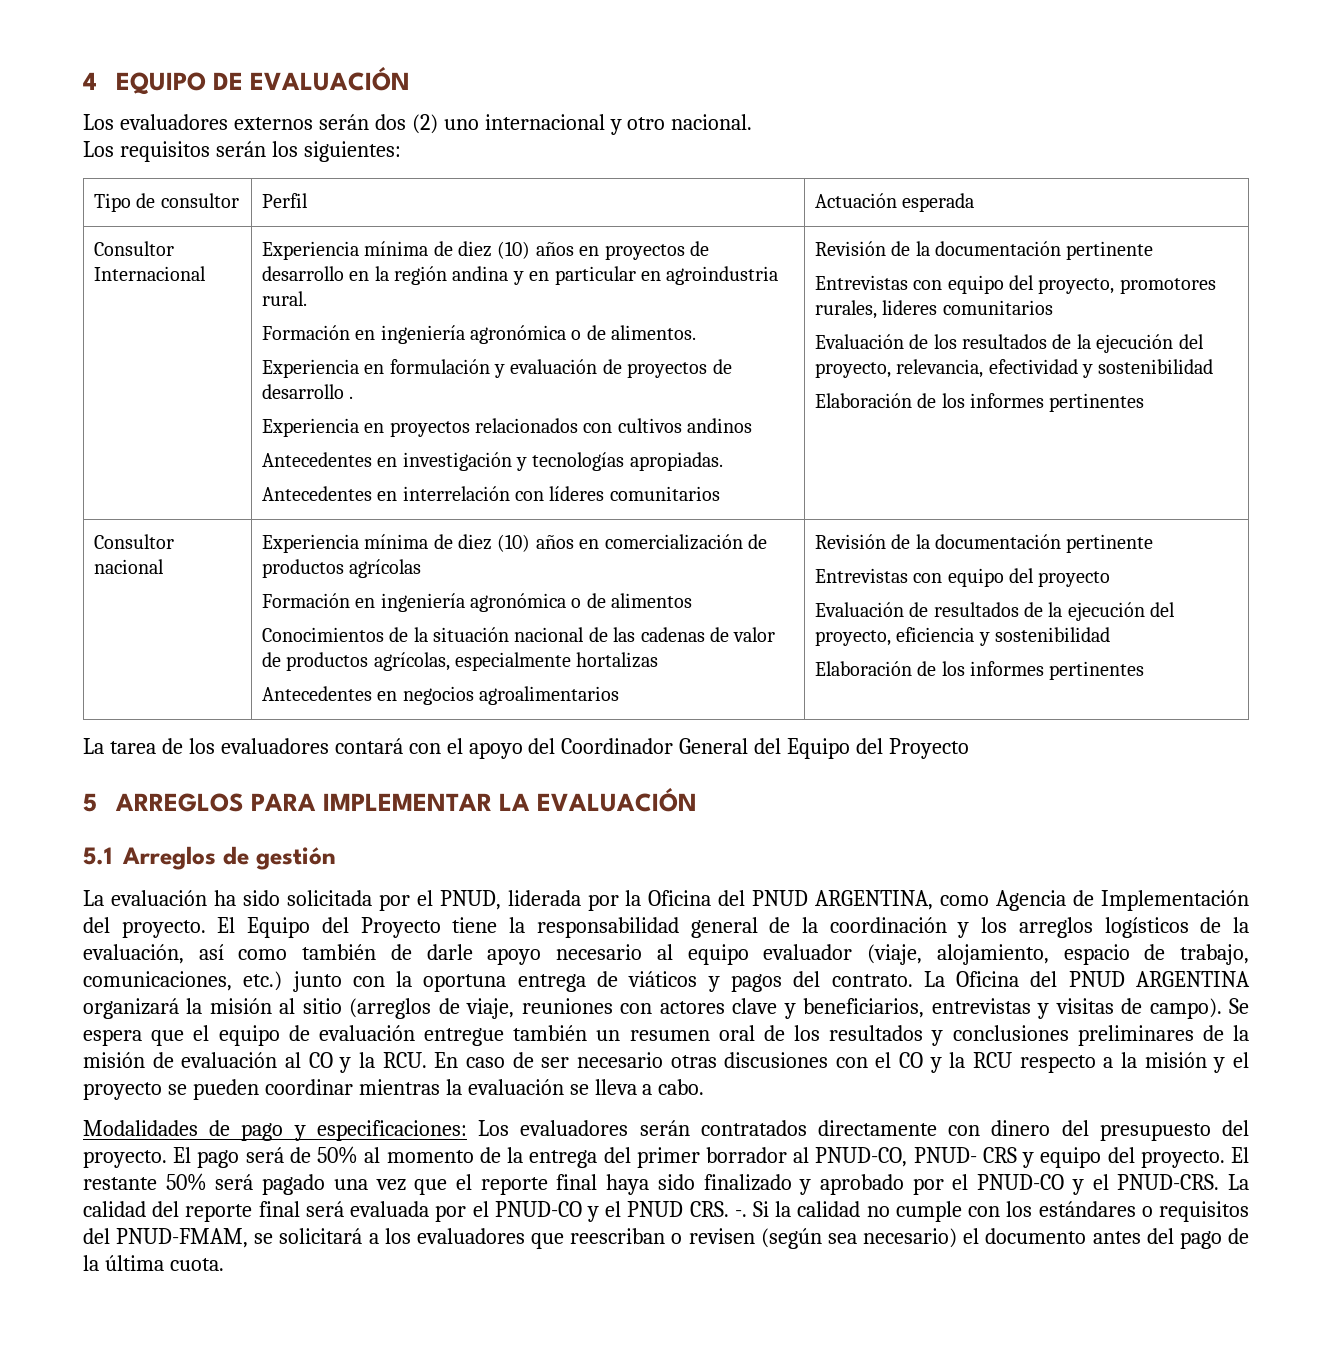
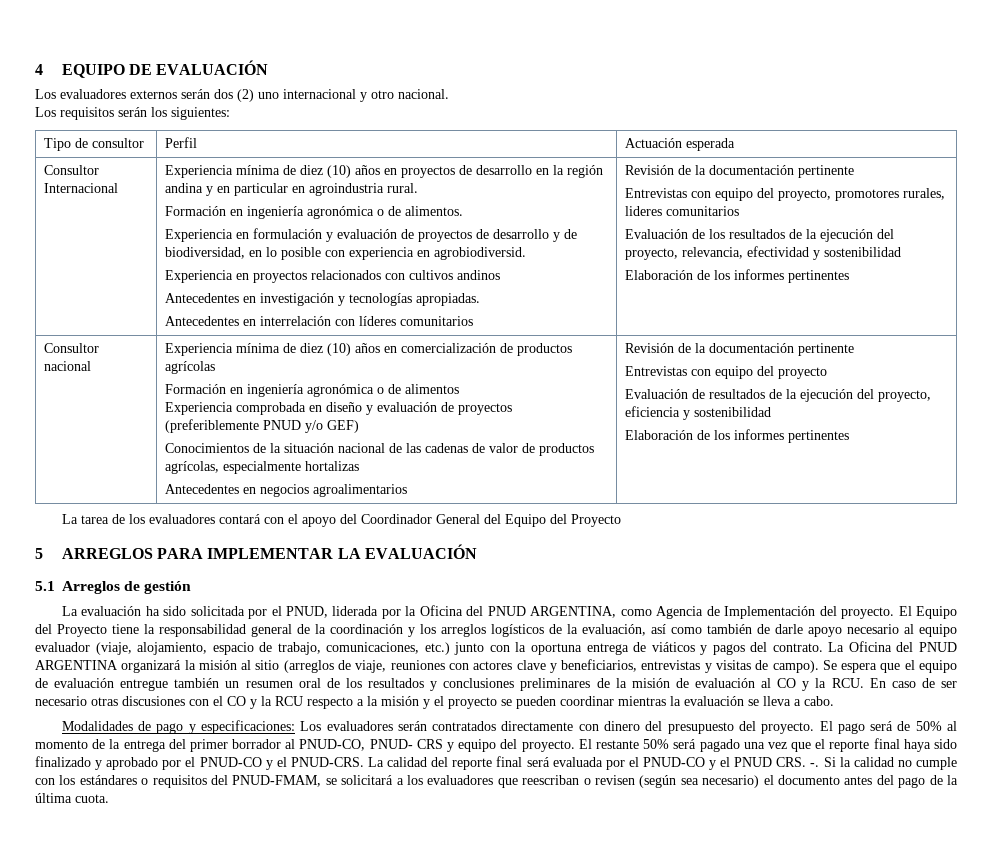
- Experiencia en formulación y evaluación de proyectos de desarrollo .
+ Experiencia en formulación y evaluación de proyectos de desarrollo y de biodiversidad, en lo posible con experiencia en agrobiodiversid.
+ Experiencia comprobada en diseño y evaluación de proyectos (preferiblemente PNUD y/o GEF)

